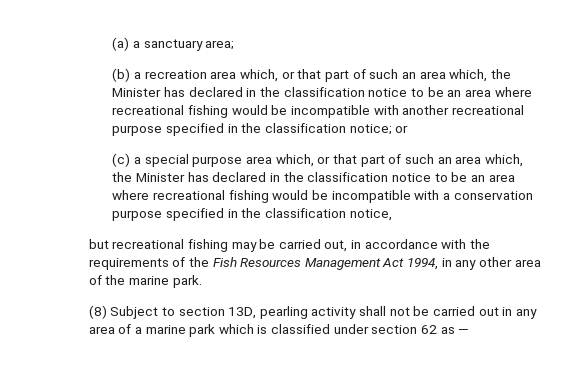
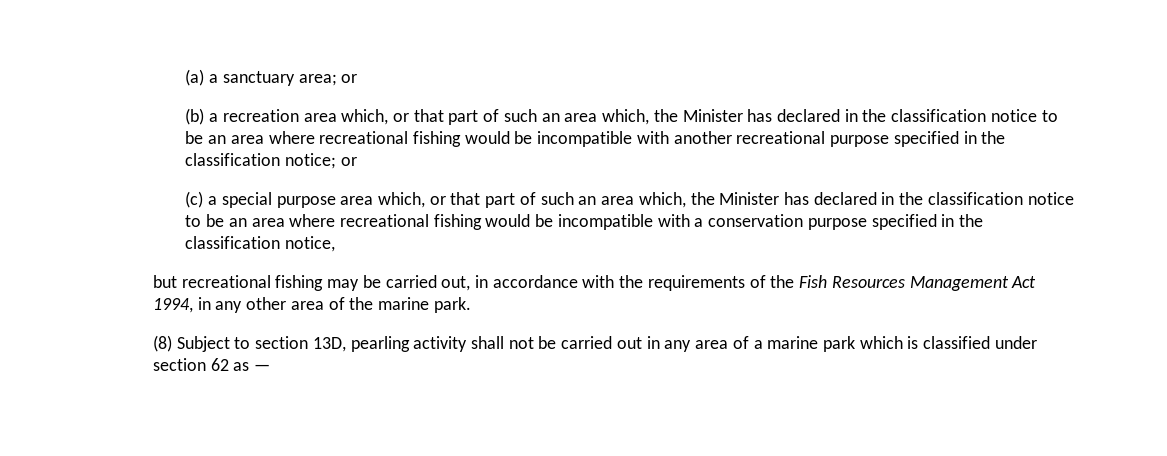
- (a) a sanctuary area;
+ (a) a sanctuary area; or

